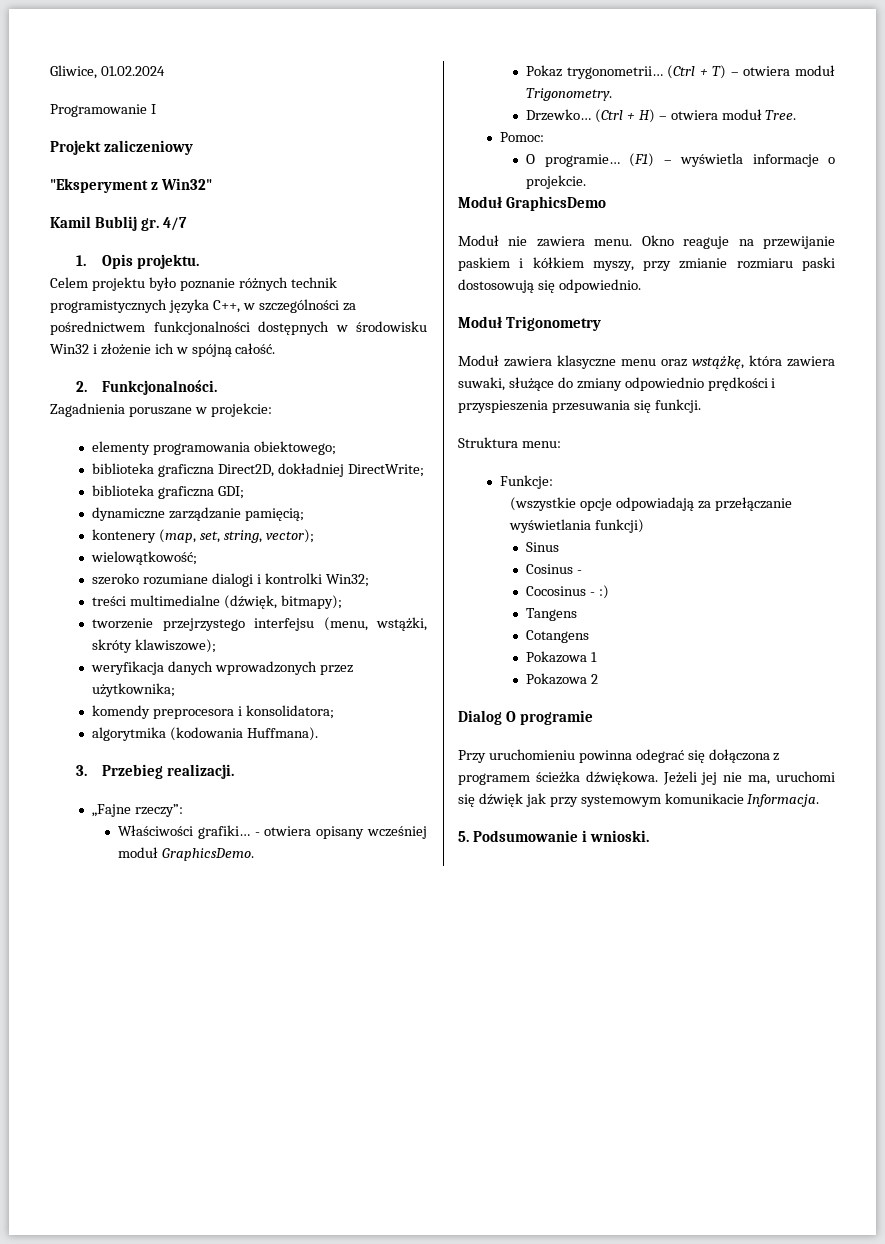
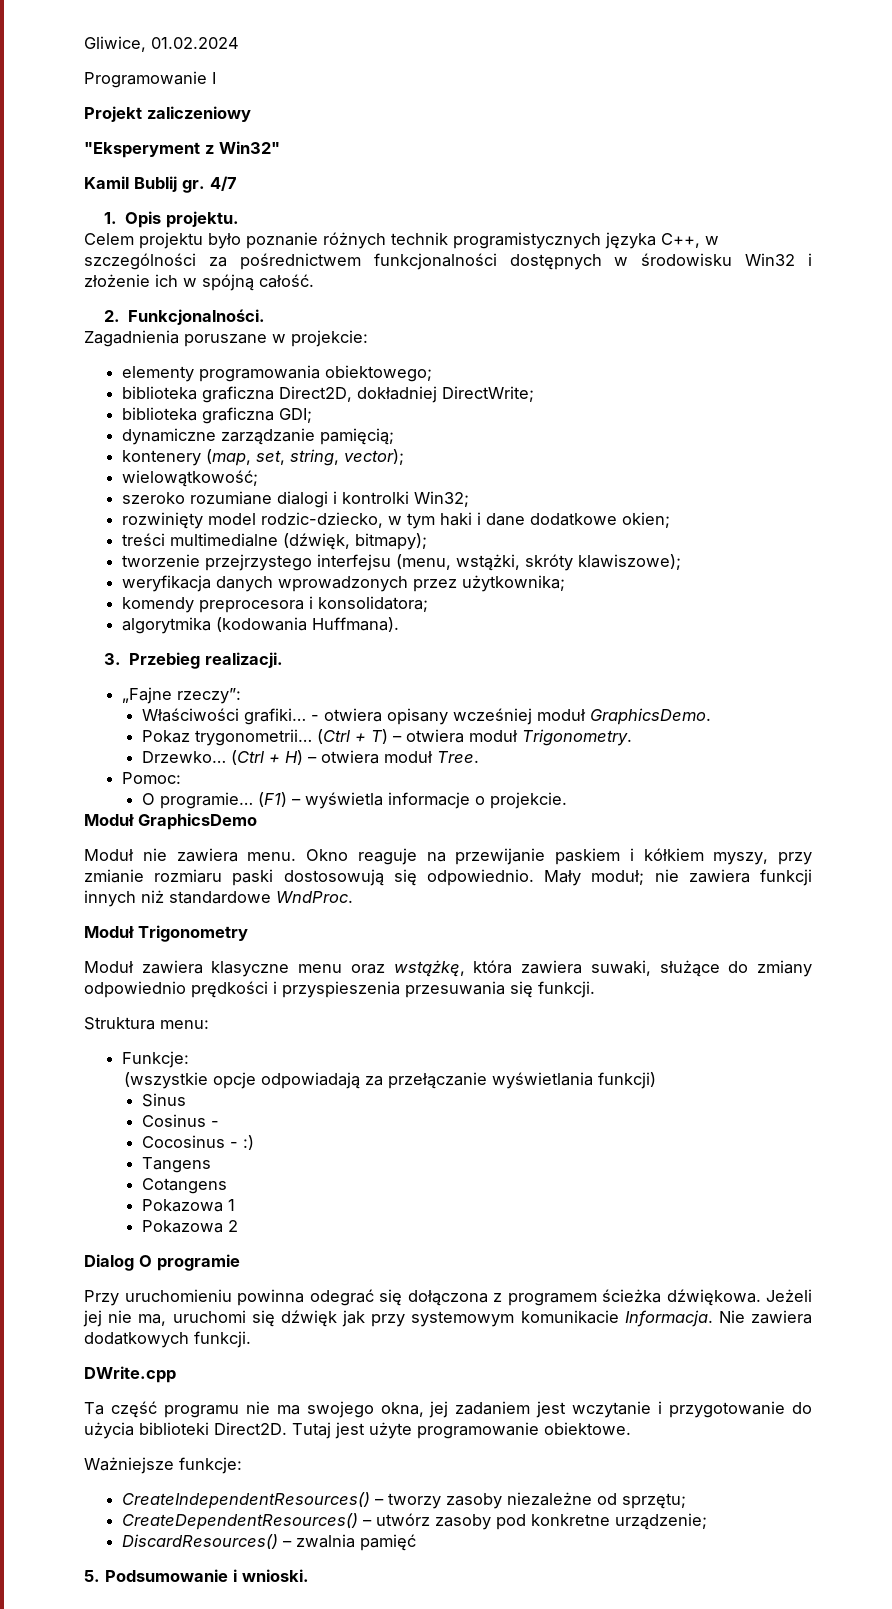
+ rozwinięty model rodzic-dziecko, w tym haki i dane dodatkowe okien;
+ Mały moduł; nie zawiera funkcji innych niż standardowe WndProc.
+ Nie zawiera dodatkowych funkcji.
+ DWrite.cpp
+ Ta część programu nie ma swojego okna, jej zadaniem jest wczytanie i przygotowanie do użycia biblioteki Direct2D. Tutaj jest użyte programowanie obiektowe.
+ Ważniejsze funkcje:
+ CreateIndependentResources() – tworzy zasoby niezależne od sprzętu;
+ CreateDependentResources() – utwórz zasoby pod konkretne urządzenie;
+ DiscardResources() – zwalnia pamięć

